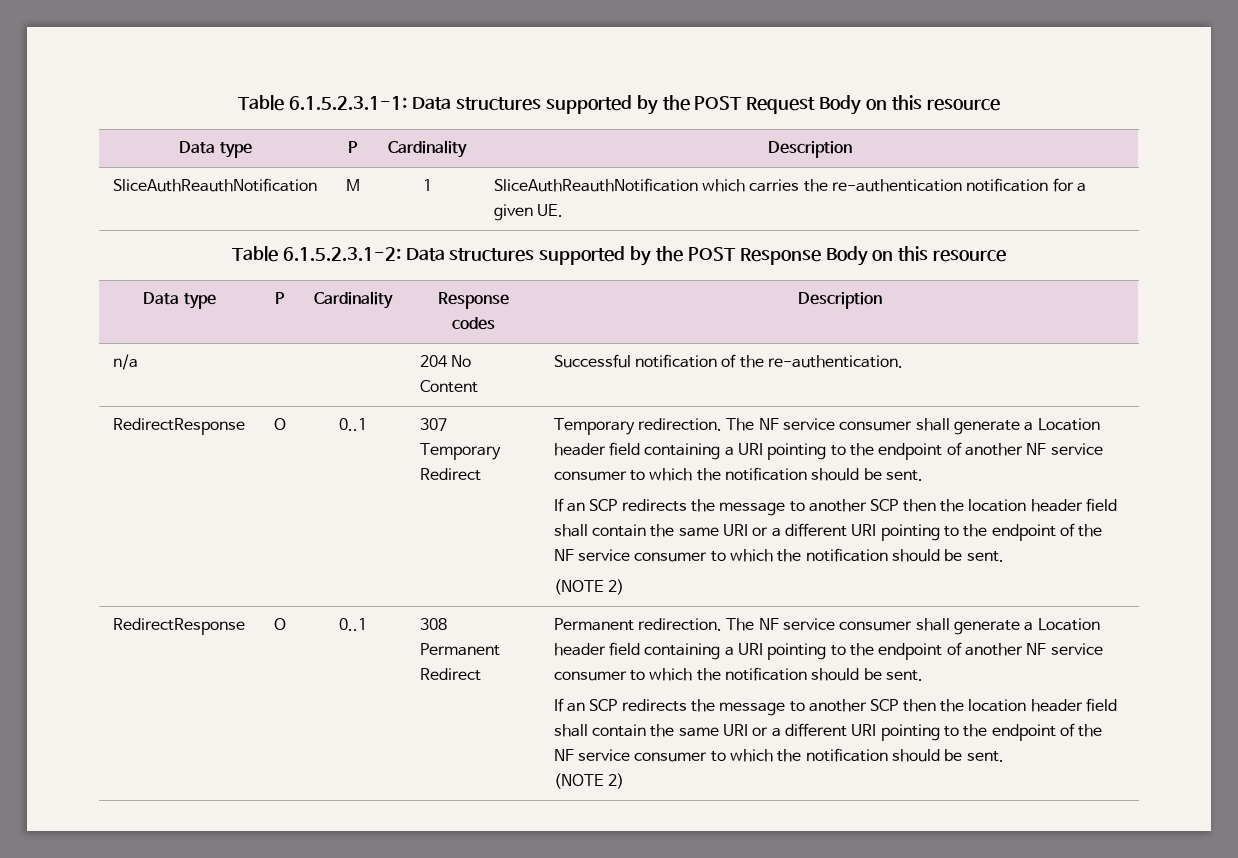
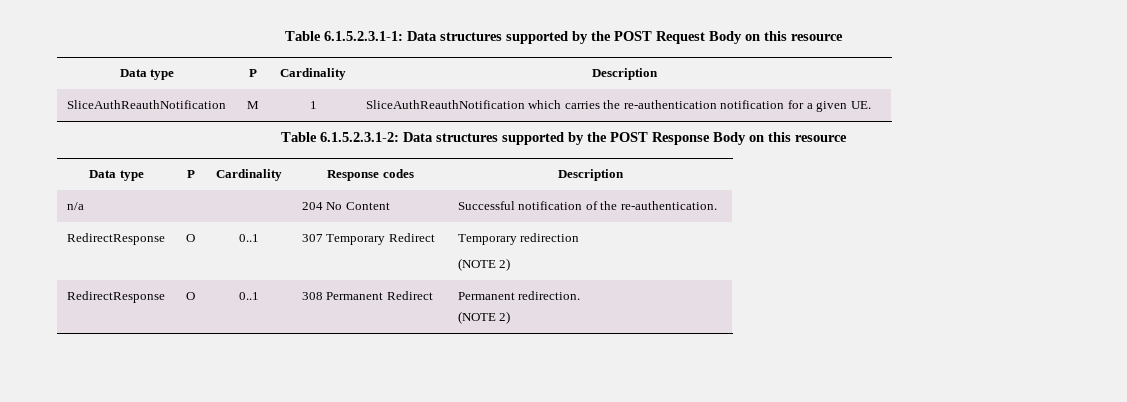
- Temporary redirection. The NF service consumer shall generate a Location header field containing a URI pointing to the endpoint of another NF service consumer to which the notification should be sent.
- If an SCP redirects the message to another SCP then the location header field shall contain the same URI or a different URI pointing to the endpoint of the NF service consumer to which the notification should be sent.
+ Temporary redirection
- Permanent redirection. The NF service consumer shall generate a Location header field containing a URI pointing to the endpoint of another NF service consumer to which the notification should be sent.
- If an SCP redirects the message to another SCP then the location header field shall contain the same URI or a different URI pointing to the endpoint of the NF service consumer to which the notification should be sent.
+ Permanent redirection.

